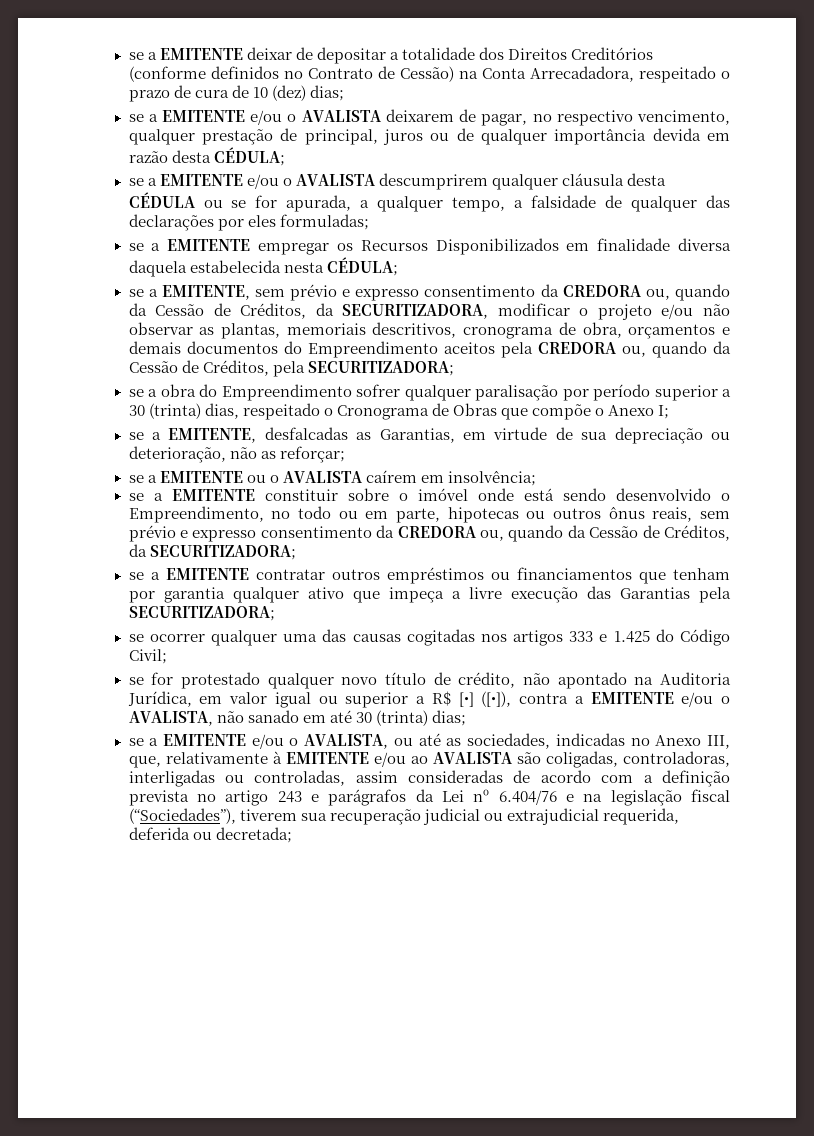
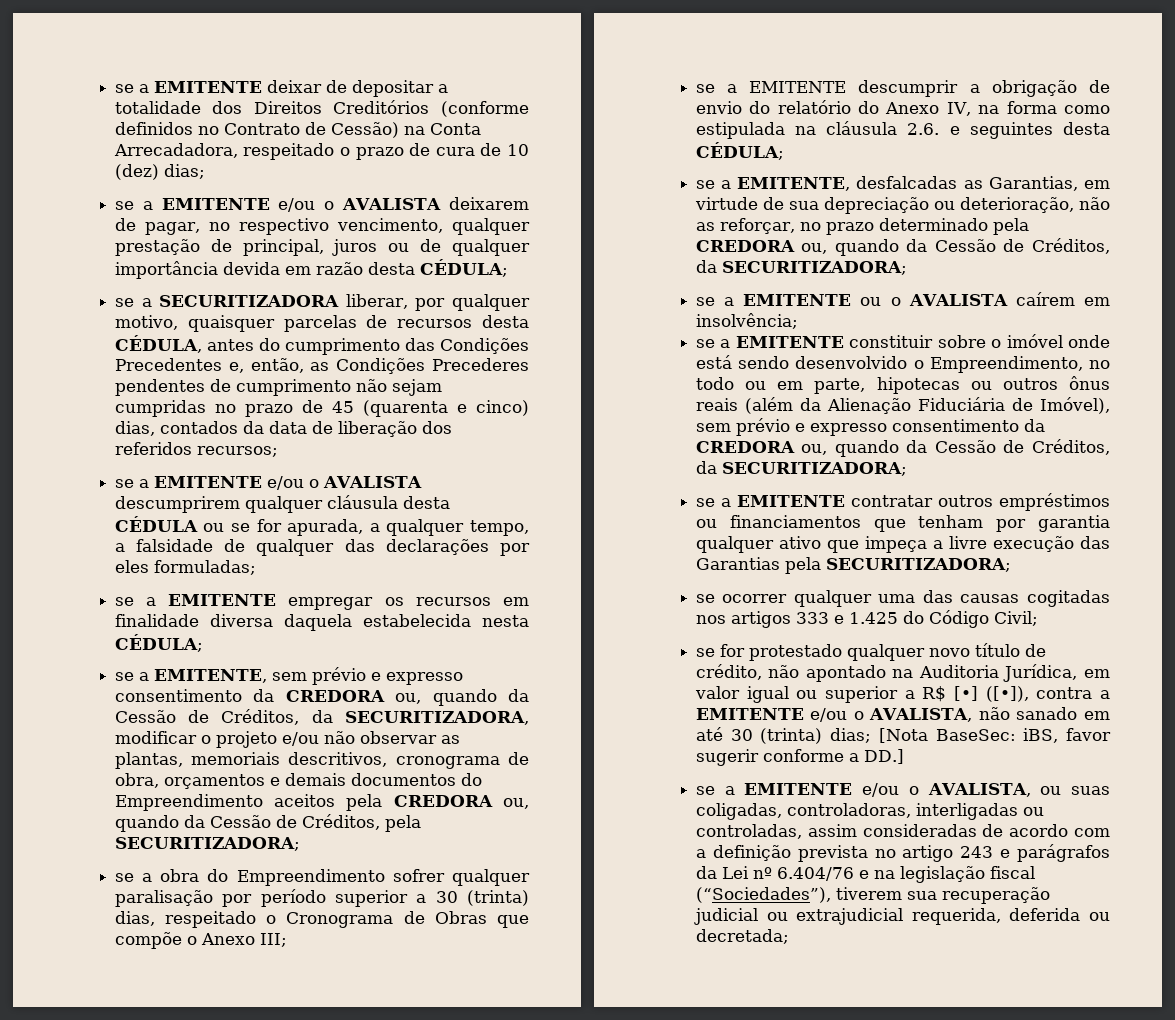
+ se a SECURITIZADORA liberar, por qualquer motivo, quaisquer parcelas de recursos desta CÉDULA, antes do cumprimento das Condições Precedentes e, então, as Condições Precederes pendentes de cumprimento não sejam cumpridas no prazo de 45 (quarenta e cinco) dias, contados da data de liberação dos referidos recursos;
- se a EMITENTE empregar os Recursos Disponibilizados em finalidade diversa daquela estabelecida nesta CÉDULA;
+ se a EMITENTE empregar os recursos em finalidade diversa daquela estabelecida nesta CÉDULA;
- se a obra do Empreendimento sofrer qualquer paralisação por período superior a 30 (trinta) dias, respeitado o Cronograma de Obras que compõe o Anexo I;
+ se a obra do Empreendimento sofrer qualquer paralisação por período superior a 30 (trinta) dias, respeitado o Cronograma de Obras que compõe o Anexo III;
+ se a EMITENTE descumprir a obrigação de envio do relatório do Anexo IV, na forma como estipulada na cláusula 2.6. e seguintes desta CÉDULA;
- se a EMITENTE, desfalcadas as Garantias, em virtude de sua depreciação ou deterioração, não as reforçar;
+ se a EMITENTE, desfalcadas as Garantias, em virtude de sua depreciação ou deterioração, não as reforçar, no prazo determinado pela CREDORA ou, quando da Cessão de Créditos, da SECURITIZADORA;
- se a EMITENTE constituir sobre o imóvel onde está sendo desenvolvido o Empreendimento, no todo ou em parte, hipotecas ou outros ônus reais, sem prévio e expresso consentimento da CREDORA ou, quando da Cessão de Créditos, da SECURITIZADORA;
+ se a EMITENTE constituir sobre o imóvel onde está sendo desenvolvido o Empreendimento, no todo ou em parte, hipotecas ou outros ônus reais (além da Alienação Fiduciária de Imóvel), sem prévio e expresso consentimento da CREDORA ou, quando da Cessão de Créditos, da SECURITIZADORA;
- se for protestado qualquer novo título de crédito, não apontado na Auditoria Jurídica, em valor igual ou superior a R$ [•] ([•]), contra a EMITENTE e/ou o AVALISTA, não sanado em até 30 (trinta) dias;
+ se for protestado qualquer novo título de crédito, não apontado na Auditoria Jurídica, em valor igual ou superior a R$ [•] ([•]), contra a EMITENTE e/ou o AVALISTA, não sanado em até 30 (trinta) dias; [Nota BaseSec: iBS, favor sugerir conforme a DD.]
- se a EMITENTE e/ou o AVALISTA, ou até as sociedades, indicadas no Anexo III, que, relativamente à EMITENTE e/ou ao AVALISTA são coligadas, controladoras, interligadas ou controladas, assim consideradas de acordo com a definição prevista no artigo 243 e parágrafos da Lei nº 6.404/76 e na legislação fiscal (“Sociedades”), tiverem sua recuperação judicial ou extrajudicial requerida, deferida ou decretada;
+ se a EMITENTE e/ou o AVALISTA, ou suas coligadas, controladoras, interligadas ou controladas, assim consideradas de acordo com a definição prevista no artigo 243 e parágrafos da Lei nº 6.404/76 e na legislação fiscal (“Sociedades”), tiverem sua recuperação judicial ou extrajudicial requerida, deferida ou decretada;

